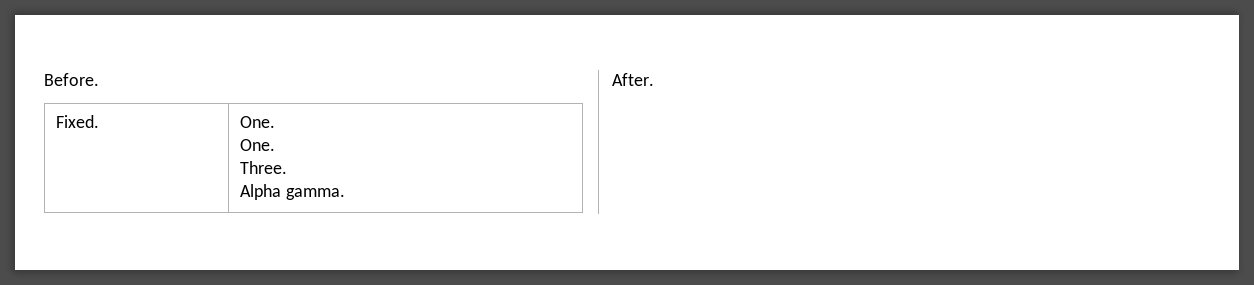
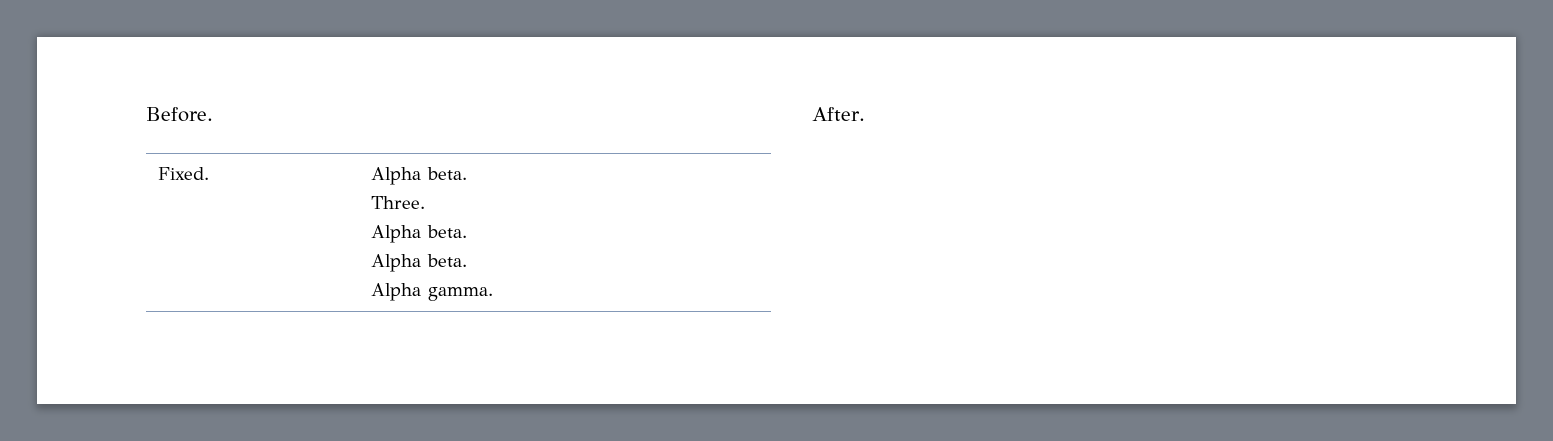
- Fixed. | One.
- One.
+ Fixed. | Alpha beta.
  Three.
+ Alpha beta.
+ Alpha beta.

